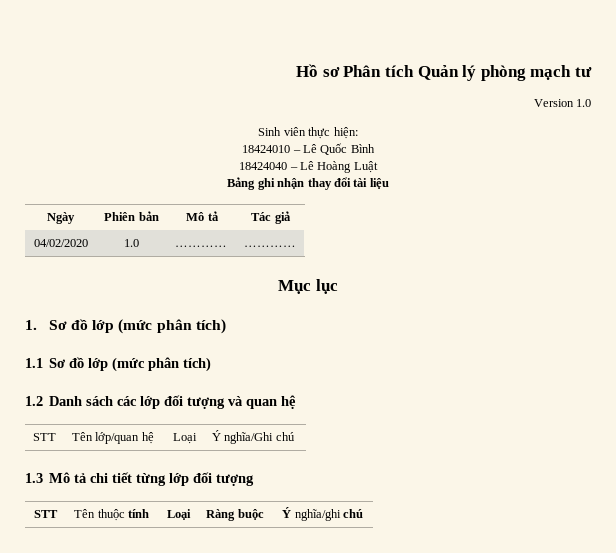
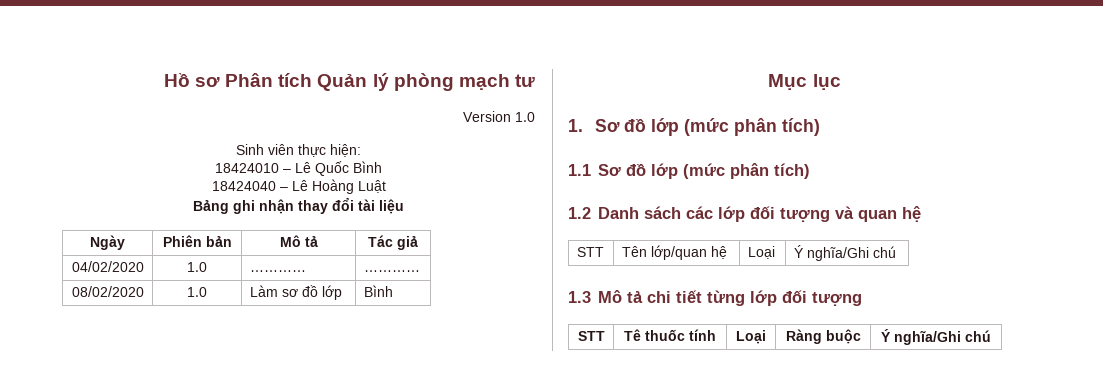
+ 08/02/2020 | 1.0 | Làm sơ đồ lớp | Bình
- STT | Tên thuộc tính | Loại | Ràng buộc | Ý nghĩa/ghi chú
+ STT | Tê thuốc tính | Loại | Ràng buộc | Ý nghĩa/Ghi chú

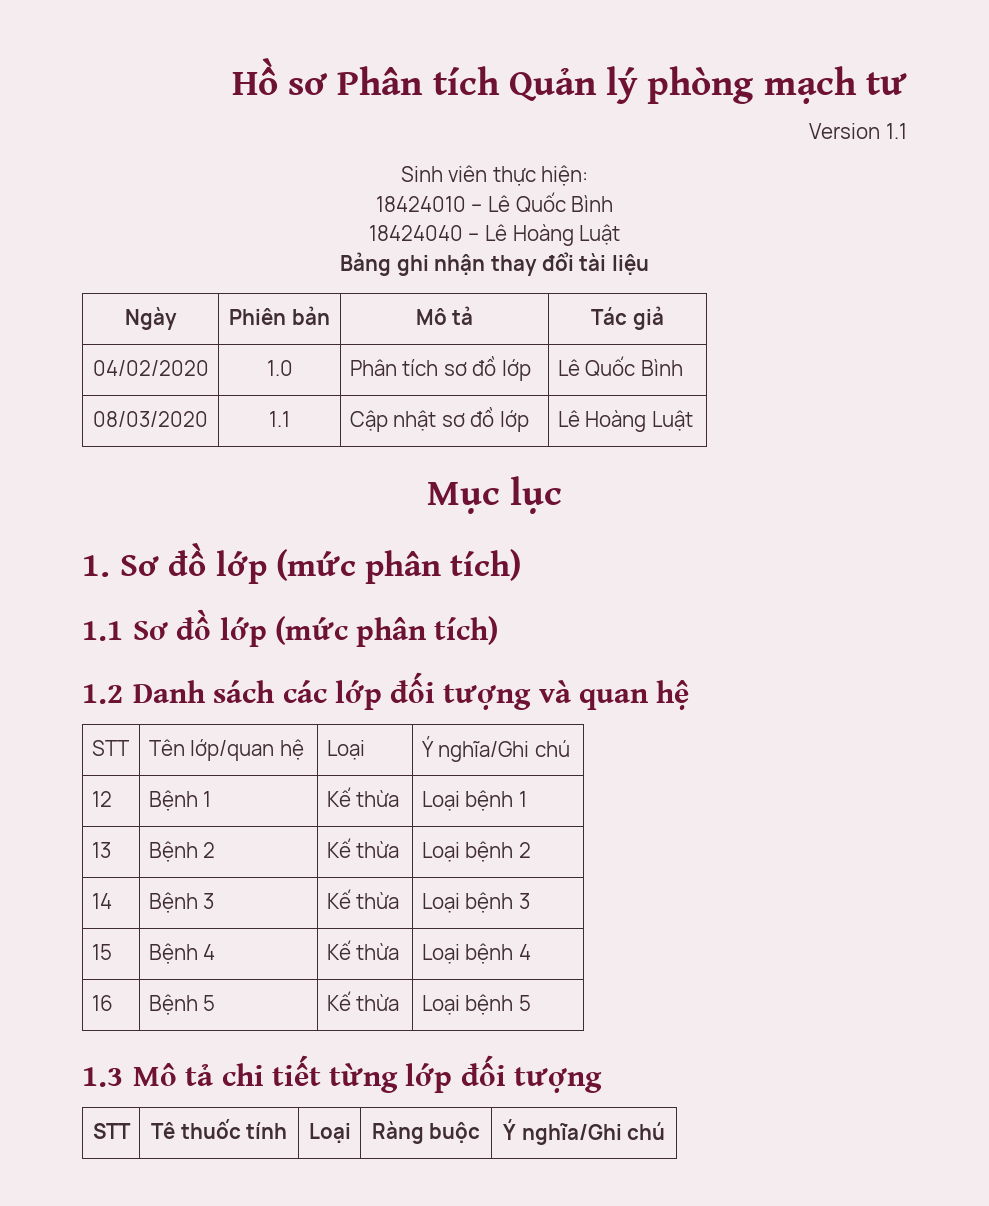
- Version 1.0
+ Version 1.1
- 04/02/2020 | 1.0 | ………… | …………
- 08/02/2020 | 1.0 | Làm sơ đồ lớp | Bình
+ 04/02/2020 | 1.0 | Phân tích sơ đồ lớp | Lê Quốc Bình
+ 08/03/2020 | 1.1 | Cập nhật sơ đồ lớp | Lê Hoàng Luật
+ 12 | Bệnh 1 | Kế thừa | Loại bệnh 1
+ 13 | Bệnh 2 | Kế thừa | Loại bệnh 2
+ 14 | Bệnh 3 | Kế thừa | Loại bệnh 3
+ 15 | Bệnh 4 | Kế thừa | Loại bệnh 4
+ 16 | Bệnh 5 | Kế thừa | Loại bệnh 5

